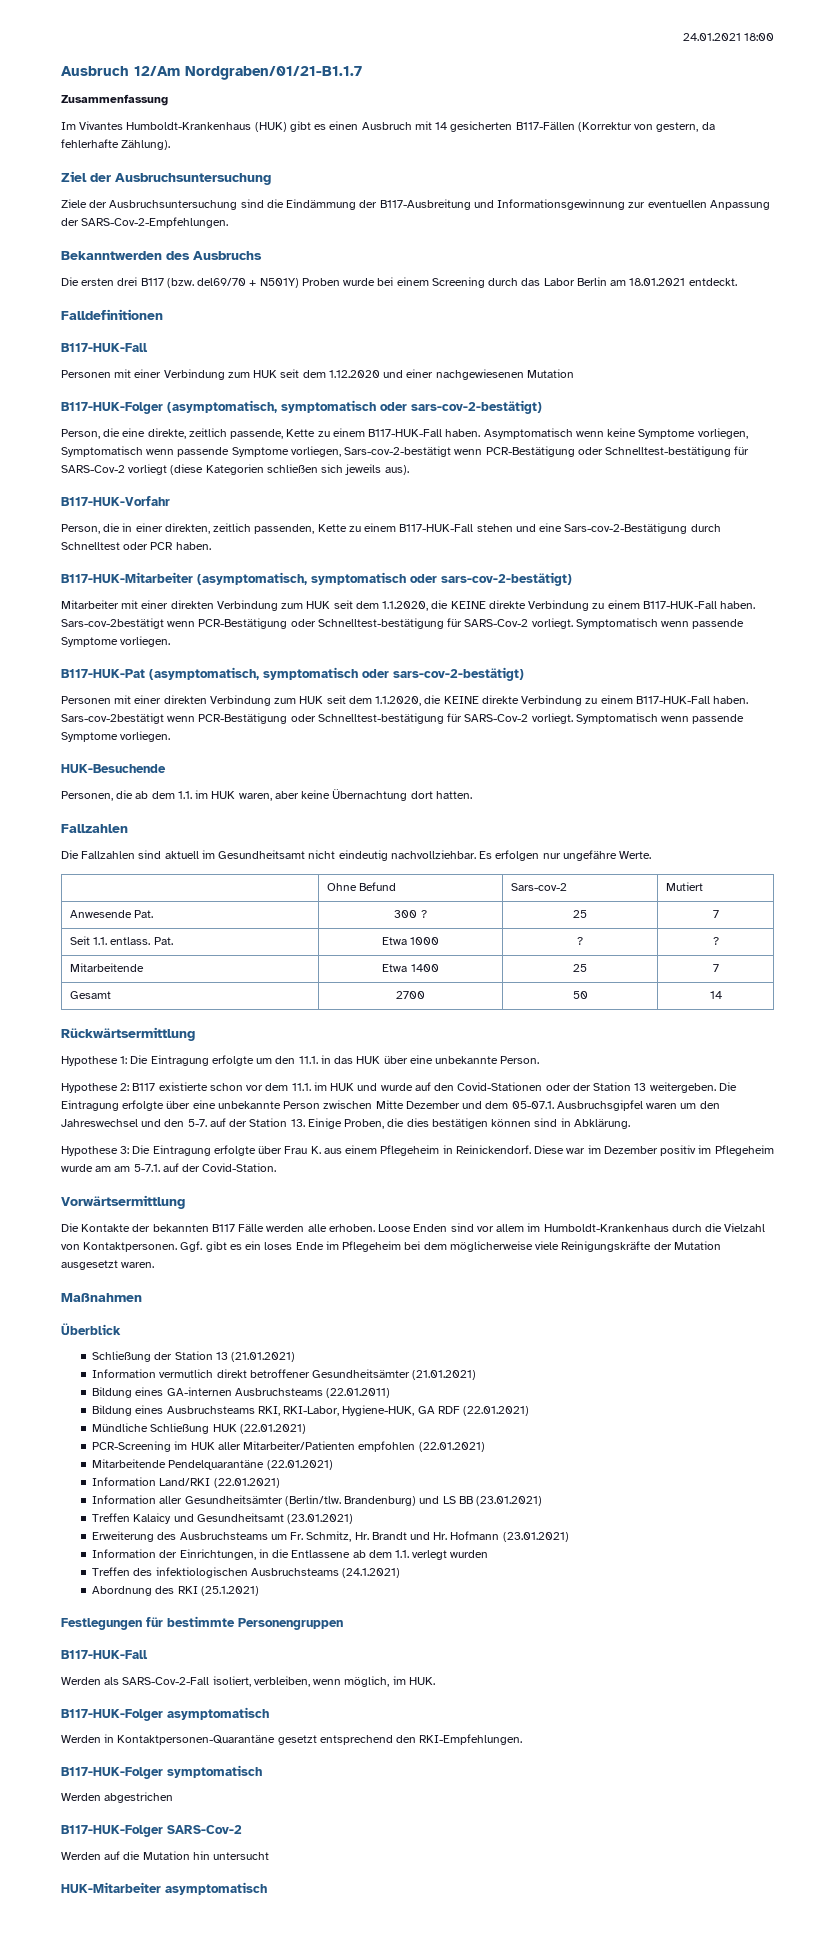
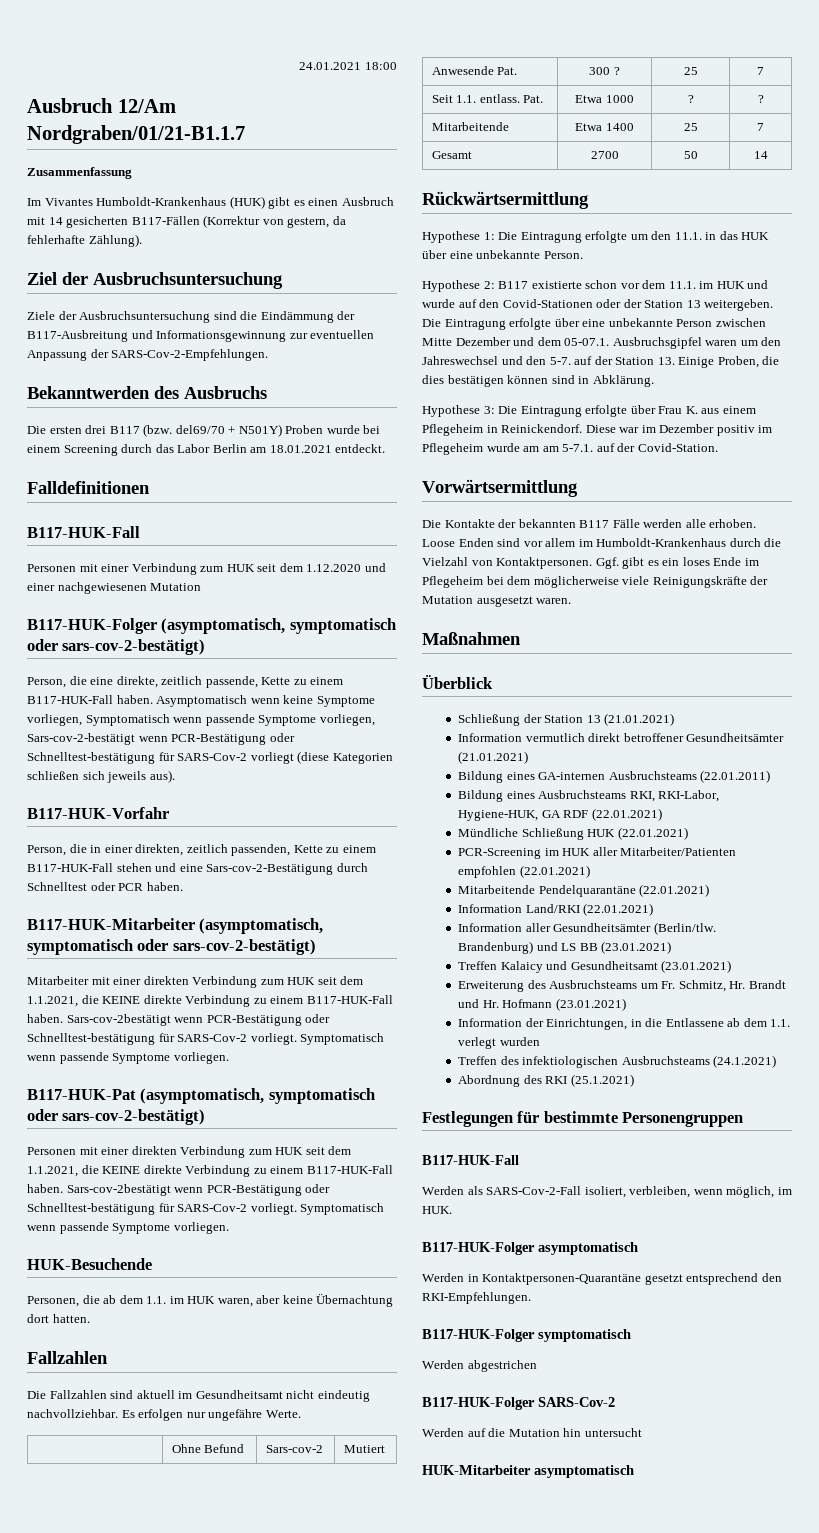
- Mitarbeiter mit einer direkten Verbindung zum HUK seit dem 1.1.2020, die KEINE direkte Verbindung zu einem B117-HUK-Fall haben.
+ Mitarbeiter mit einer direkten Verbindung zum HUK seit dem 1.1.2021, die KEINE direkte Verbindung zu einem B117-HUK-Fall haben.
- Personen mit einer direkten Verbindung zum HUK seit dem 1.1.2020, die KEINE direkte Verbindung zu einem B117-HUK-Fall haben.
+ Personen mit einer direkten Verbindung zum HUK seit dem 1.1.2021, die KEINE direkte Verbindung zu einem B117-HUK-Fall haben.

